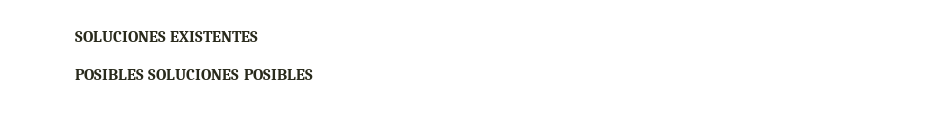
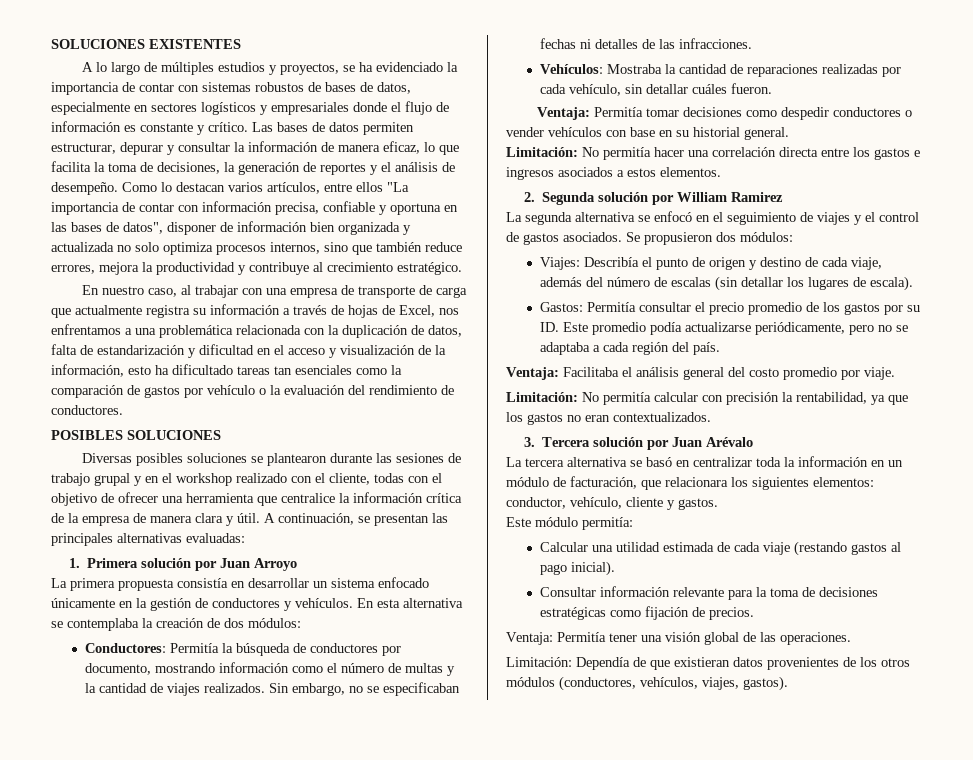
- POSIBLES SOLUCIONES POSIBLES
+ A lo largo de múltiples estudios y proyectos, se ha evidenciado la importancia de contar con sistemas robustos de bases de datos, especialmente en sectores logísticos y empresariales donde el flujo de información es constante y crítico. Las bases de datos permiten estructurar, depurar y consultar la información de manera eficaz, lo que facilita la toma de decisiones, la generación de reportes y el análisis de desempeño. Como lo destacan varios artículos, entre ellos "La importancia de contar con información precisa, confiable y oportuna en las bases de datos", disponer de información bien organizada y actualizada no solo optimiza procesos internos, sino que también reduce errores, mejora la productividad y contribuye al crecimiento estratégico.
+ En nuestro caso, al trabajar con una empresa de transporte de carga que actualmente registra su información a través de hojas de Excel, nos enfrentamos a una problemática relacionada con la duplicación de datos, falta de estandarización y dificultad en el acceso y visualización de la información, esto ha dificultado tareas tan esenciales como la comparación de gastos por vehículo o la evaluación del rendimiento de conductores.
+ POSIBLES SOLUCIONES
+ Diversas posibles soluciones se plantearon durante las sesiones de trabajo grupal y en el workshop realizado con el cliente, todas con el objetivo de ofrecer una herramienta que centralice la información crítica de la empresa de manera clara y útil. A continuación, se presentan las principales alternativas evaluadas:
+ 1. Primera solución por Juan Arroyo
+ La primera propuesta consistía en desarrollar un sistema enfocado únicamente en la gestión de conductores y vehículos. En esta alternativa se contemplaba la creación de dos módulos:
+ Conductores: Permitía la búsqueda de conductores por documento, mostrando información como el número de multas y la cantidad de viajes realizados. Sin embargo, no se especificaban fechas ni detalles de las infracciones.
+ Vehículos: Mostraba la cantidad de reparaciones realizadas por cada vehículo, sin detallar cuáles fueron.
+ Ventaja: Permitía tomar decisiones como despedir conductores o vender vehículos con base en su historial general.
+ Limitación: No permitía hacer una correlación directa entre los gastos e ingresos asociados a estos elementos.
+ 2. Segunda solución por William Ramirez
+ La segunda alternativa se enfocó en el seguimiento de viajes y el control de gastos asociados. Se propusieron dos módulos:
+ Viajes: Describía el punto de origen y destino de cada viaje, además del número de escalas (sin detallar los lugares de escala).
+ Gastos: Permitía consultar el precio promedio de los gastos por su ID. Este promedio podía actualizarse periódicamente, pero no se adaptaba a cada región del país.
+ Ventaja: Facilitaba el análisis general del costo promedio por viaje.
+ Limitación: No permitía calcular con precisión la rentabilidad, ya que los gastos no eran contextualizados.
+ 3. Tercera solución por Juan Arévalo
+ La tercera alternativa se basó en centralizar toda la información en un módulo de facturación, que relacionara los siguientes elementos: conductor, vehículo, cliente y gastos.
+ Este módulo permitía:
+ Calcular una utilidad estimada de cada viaje (restando gastos al pago inicial).
+ Consultar información relevante para la toma de decisiones estratégicas como fijación de precios.
+ Ventaja: Permitía tener una visión global de las operaciones.
+ Limitación: Dependía de que existieran datos provenientes de los otros módulos (conductores, vehículos, viajes, gastos).

